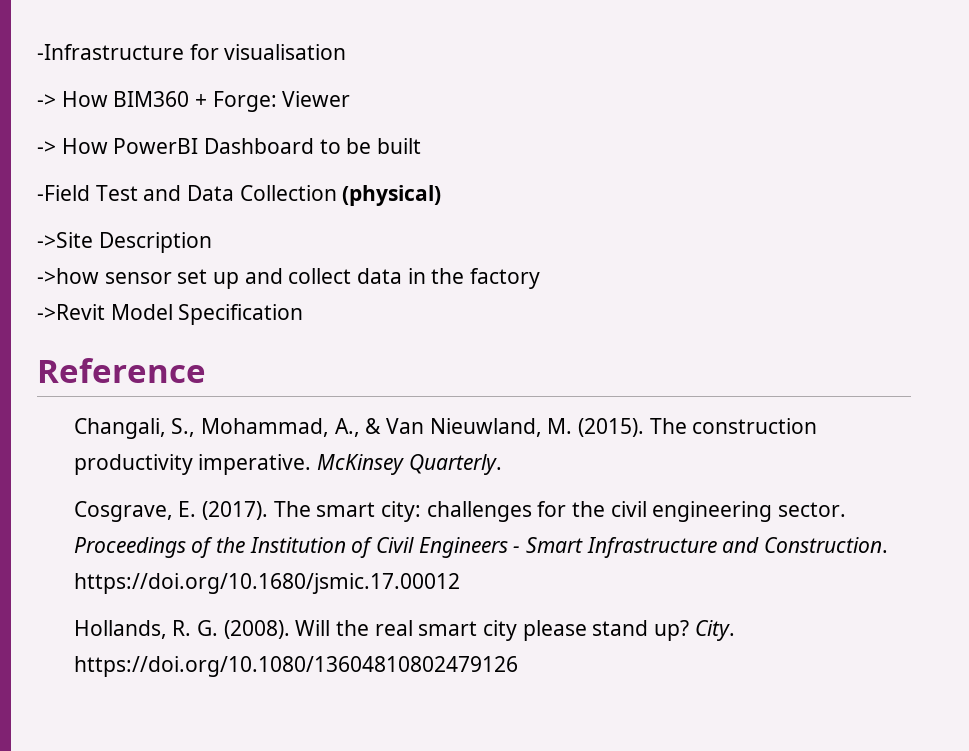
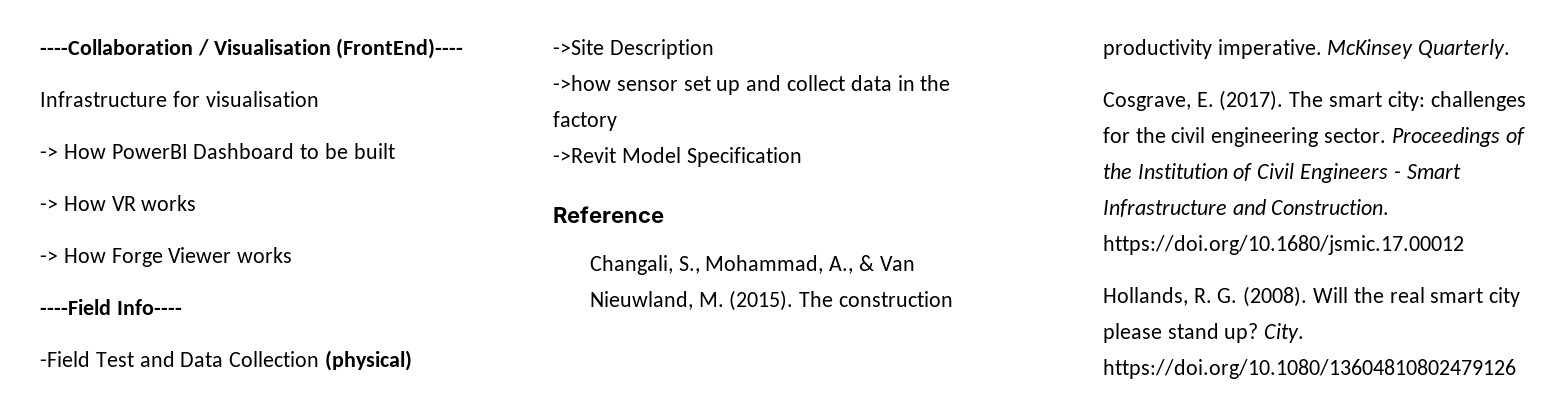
- -Infrastructure for visualisation
- -> How BIM360 + Forge: Viewer
+ ----Collaboration / Visualisation (FrontEnd)----
+ Infrastructure for visualisation
+ -> How VR works
+ -> How Forge Viewer works
+ ----Field Info----

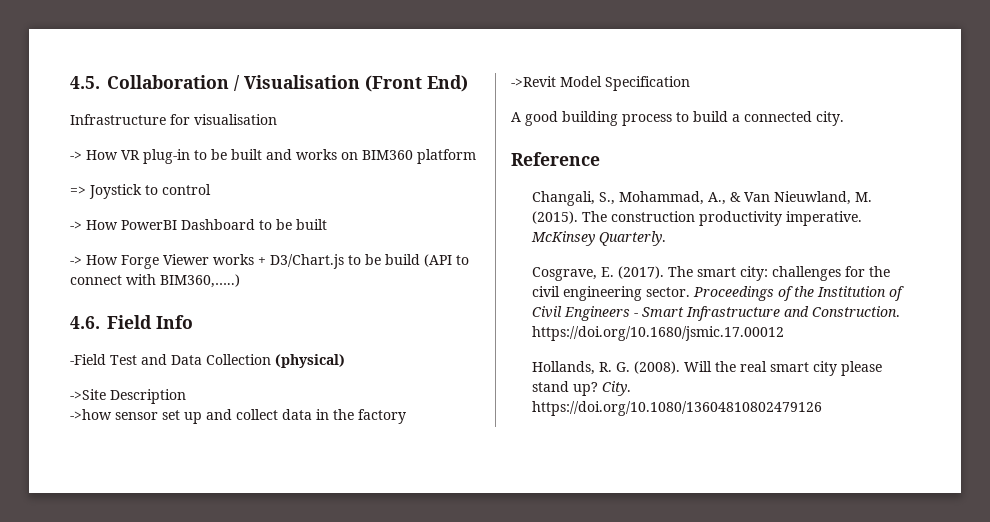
- ----Collaboration / Visualisation (FrontEnd)----
+ 4.5. Collaboration / Visualisation (Front End)
  Infrastructure for visualisation
+ -> How VR plug-in to be built and works on BIM360 platform
+ => Joystick to control
- -> How VR works
- -> How Forge Viewer works
- ----Field Info----
+ -> How Forge Viewer works + D3/Chart.js to be build (API to connect with BIM360,…..)
+ 4.6. Field Info
+ A good building process to build a connected city.

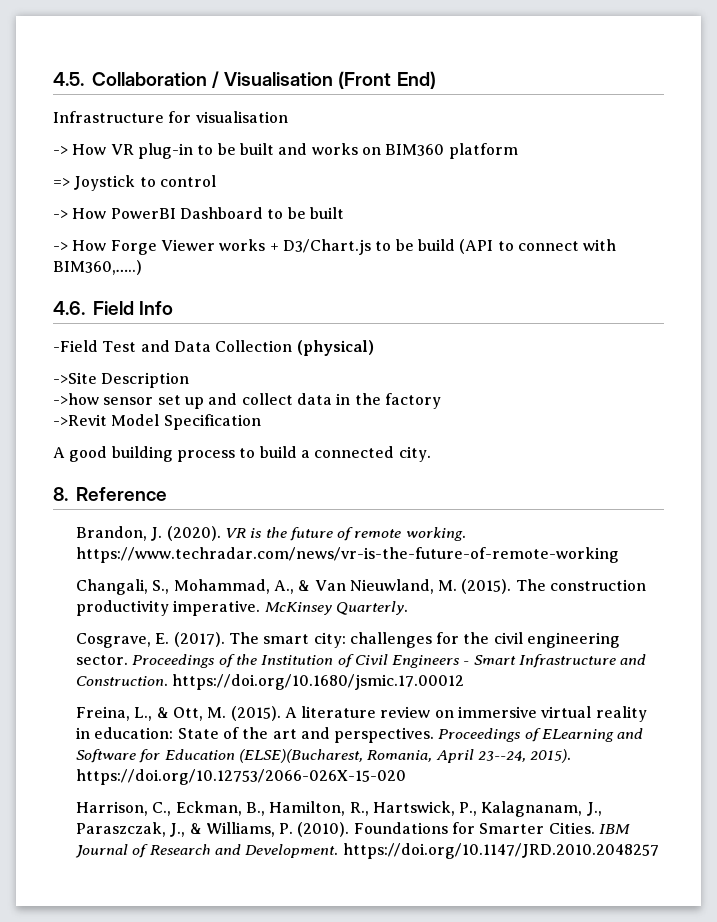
- Reference
+ 8. Reference
+ Brandon, J. (2020). VR is the future of remote working. https://www.techradar.com/news/vr-is-the-future-of-remote-working
- Hollands, R. G. (2008). Will the real smart city please stand up? City. https://doi.org/10.1080/13604810802479126
+ Freina, L., & Ott, M. (2015). A literature review on immersive virtual reality in education: State of the art and perspectives. Proceedings of ELearning and Software for Education (ELSE)(Bucharest, Romania, April 23--24, 2015). https://doi.org/10.12753/2066-026X-15-020
+ Harrison, C., Eckman, B., Hamilton, R., Hartswick, P., Kalagnanam, J., Paraszczak, J., & Williams, P. (2010). Foundations for Smarter Cities. IBM Journal of Research and Development. https://doi.org/10.1147/JRD.2010.2048257

